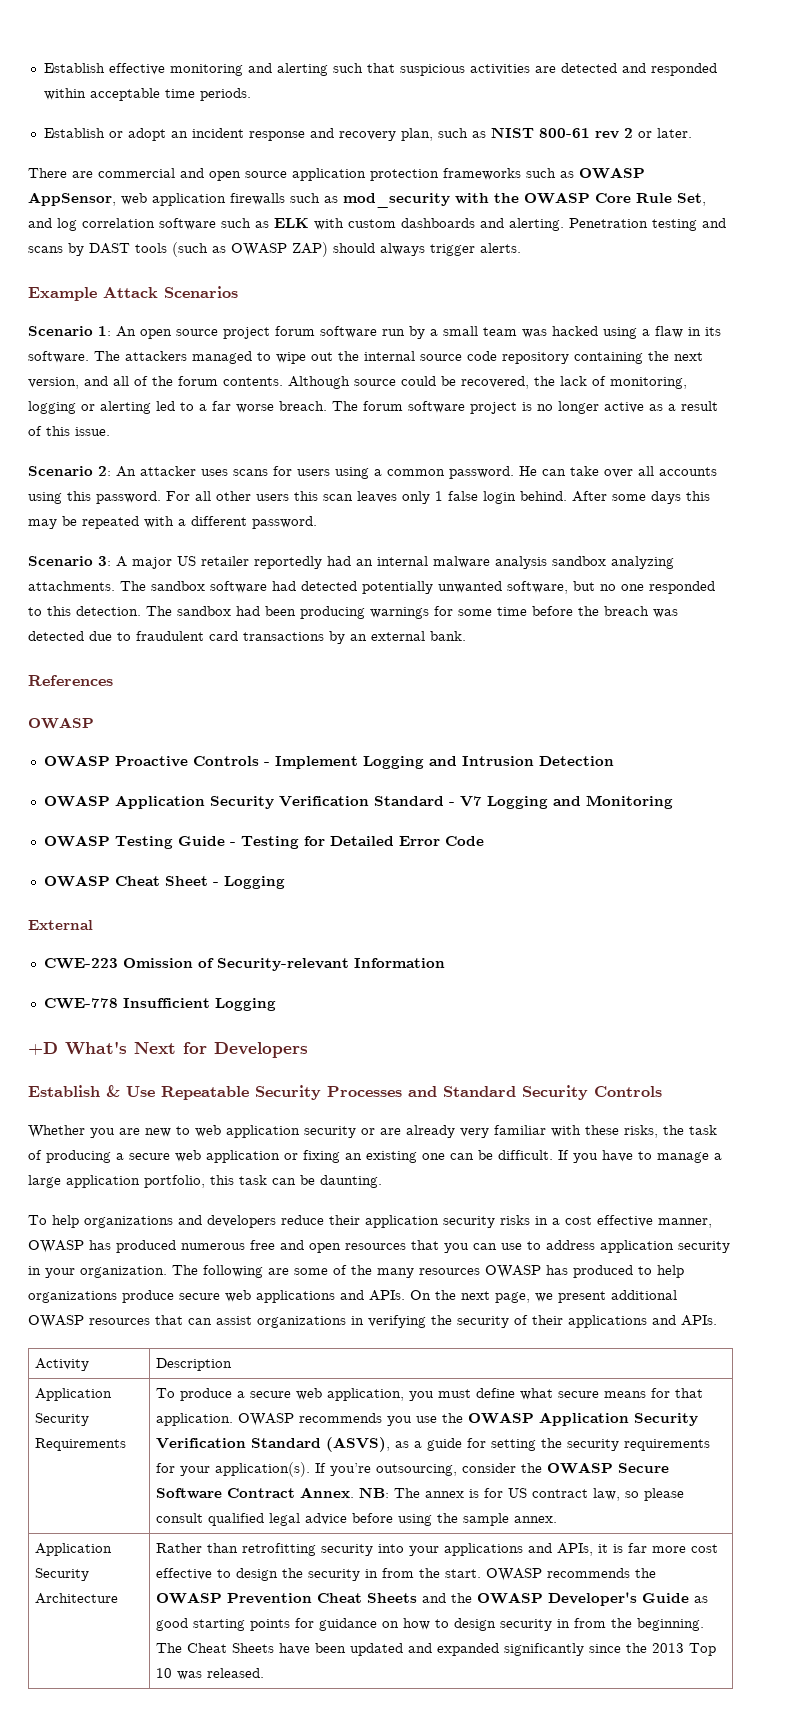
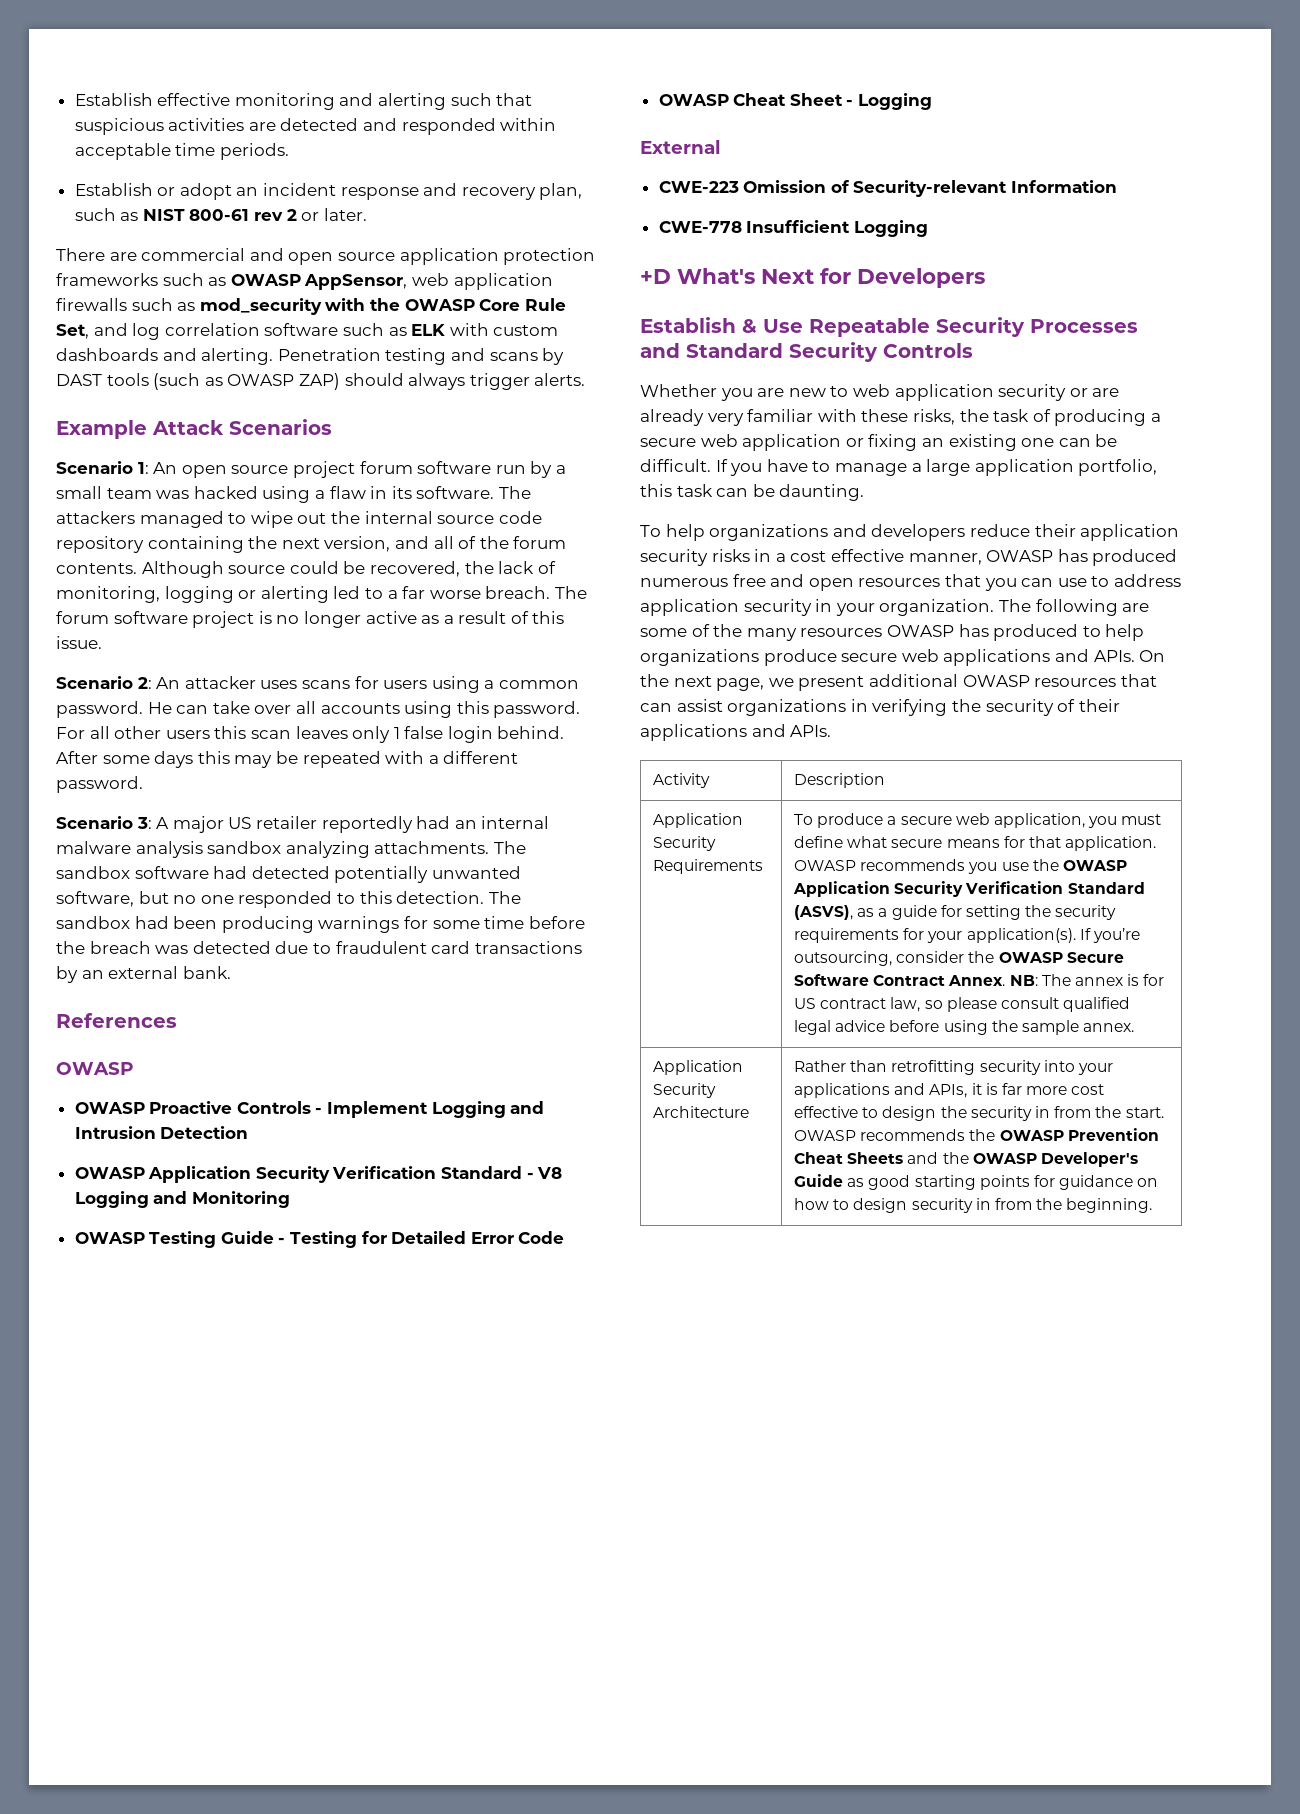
- OWASP Application Security Verification Standard - V7 Logging and Monitoring
+ OWASP Application Security Verification Standard - V8 Logging and Monitoring
- The Cheat Sheets have been updated and expanded significantly since the 2013 Top 10 was released.

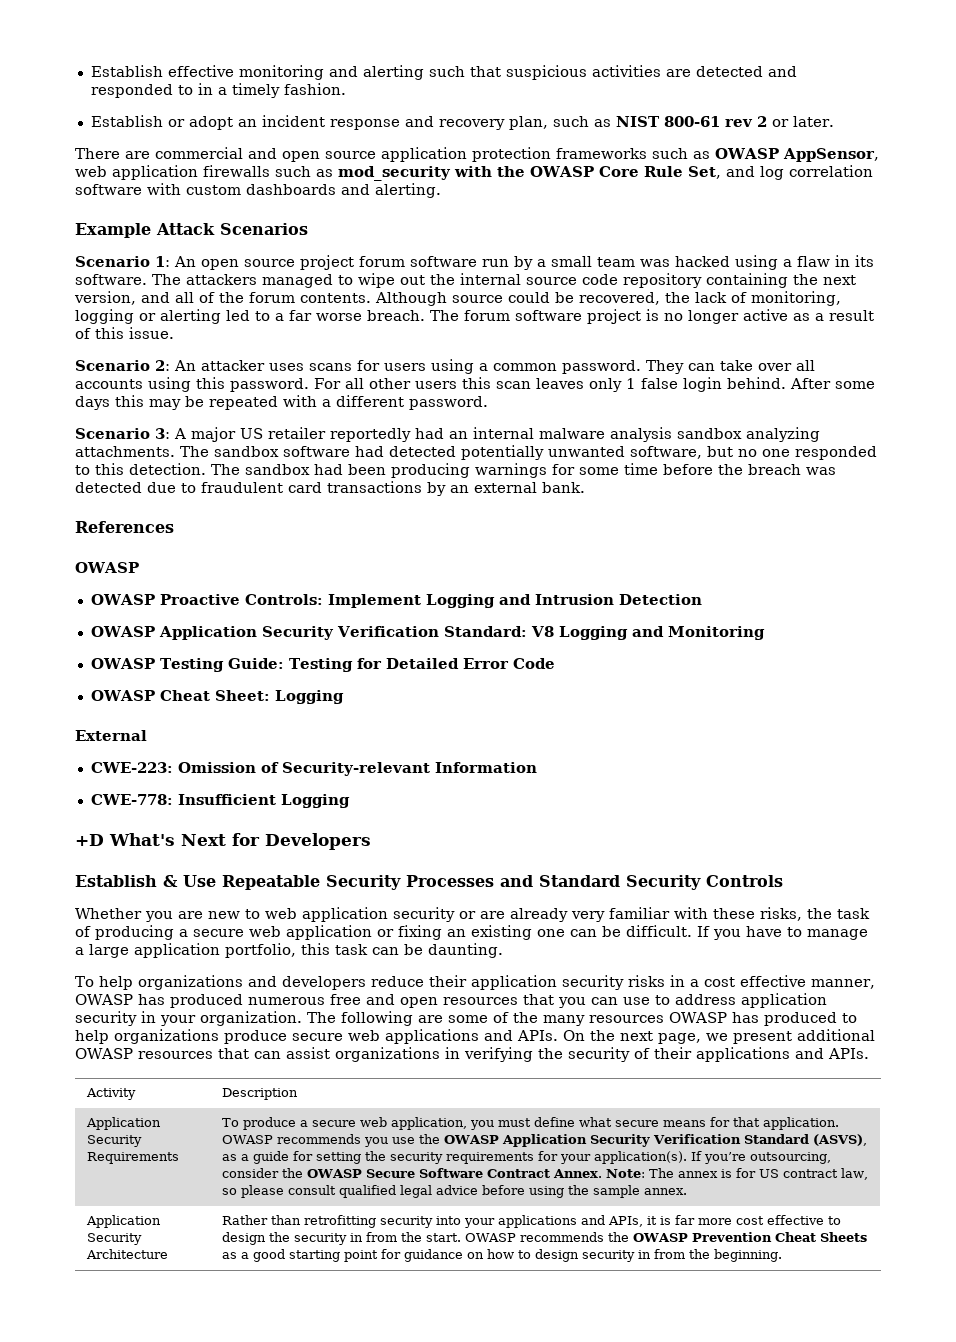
- Establish effective monitoring and alerting such that suspicious activities are detected and responded within acceptable time periods.
+ Establish effective monitoring and alerting such that suspicious activities are detected and responded to in a timely fashion.
- There are commercial and open source application protection frameworks such as OWASP AppSensor, web application firewalls such as mod_security with the OWASP Core Rule Set, and log correlation software such as ELK with custom dashboards and alerting. Penetration testing and scans by DAST tools (such as OWASP ZAP) should always trigger alerts.
+ There are commercial and open source application protection frameworks such as OWASP AppSensor, web application firewalls such as mod_security with the OWASP Core Rule Set, and log correlation software with custom dashboards and alerting.
- He can take over all accounts using this password.
+ They can take over all accounts using this password.
- OWASP Proactive Controls - Implement Logging and Intrusion Detection
+ OWASP Proactive Controls: Implement Logging and Intrusion Detection
- OWASP Application Security Verification Standard - V8 Logging and Monitoring
+ OWASP Application Security Verification Standard: V8 Logging and Monitoring
- OWASP Testing Guide - Testing for Detailed Error Code
+ OWASP Testing Guide: Testing for Detailed Error Code
- OWASP Cheat Sheet - Logging
+ OWASP Cheat Sheet: Logging
- CWE-223 Omission of Security-relevant Information
+ CWE-223: Omission of Security-relevant Information
- CWE-778 Insufficient Logging
+ CWE-778: Insufficient Logging
- NB: The annex is for US contract law, so please consult qualified legal advice before using the sample annex.
+ Note: The annex is for US contract law, so please consult qualified legal advice before using the sample annex.
- OWASP recommends the OWASP Prevention Cheat Sheets and the OWASP Developer's Guide as good starting points for guidance on how to design security in from the beginning.
+ OWASP recommends the OWASP Prevention Cheat Sheets as a good starting point for guidance on how to design security in from the beginning.

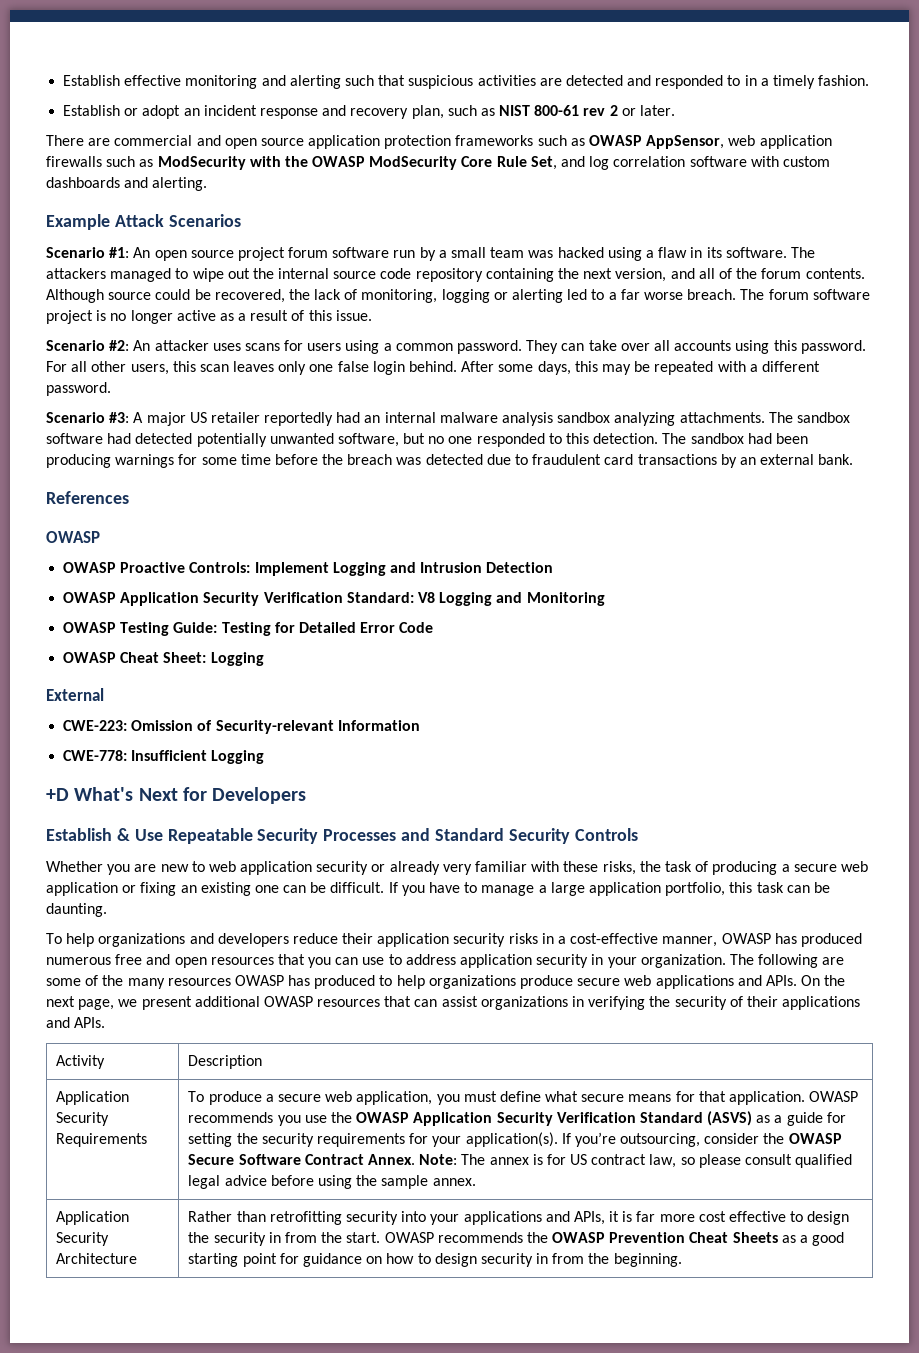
- There are commercial and open source application protection frameworks such as OWASP AppSensor, web application firewalls such as mod_security with the OWASP Core Rule Set, and log correlation software with custom dashboards and alerting.
+ There are commercial and open source application protection frameworks such as OWASP AppSensor, web application firewalls such as ModSecurity with the OWASP ModSecurity Core Rule Set, and log correlation software with custom dashboards and alerting.
- Scenario 1: An open source project forum software run by a small team was hacked using a flaw in its software.
+ Scenario #1: An open source project forum software run by a small team was hacked using a flaw in its software.
- Scenario 2: An attacker uses scans for users using a common password.
+ Scenario #2: An attacker uses scans for users using a common password.
- For all other users this scan leaves only 1 false login behind.
+ For all other users, this scan leaves only one false login behind.
- After some days this may be repeated with a different password.
+ After some days, this may be repeated with a different password.
- Scenario 3: A major US retailer reportedly had an internal malware analysis sandbox analyzing attachments.
+ Scenario #3: A major US retailer reportedly had an internal malware analysis sandbox analyzing attachments.
- Whether you are new to web application security or are already very familiar with these risks, the task of producing a secure web application or fixing an existing one can be difficult.
+ Whether you are new to web application security or already very familiar with these risks, the task of producing a secure web application or fixing an existing one can be difficult.
- To help organizations and developers reduce their application security risks in a cost effective manner, OWASP has produced numerous free and open resources that you can use to address application security in your organization.
+ To help organizations and developers reduce their application security risks in a cost-effective manner, OWASP has produced numerous free and open resources that you can use to address application security in your organization.
- OWASP recommends you use the OWASP Application Security Verification Standard (ASVS), as a guide for setting the security requirements for your application(s).
+ OWASP recommends you use the OWASP Application Security Verification Standard (ASVS) as a guide for setting the security requirements for your application(s).

